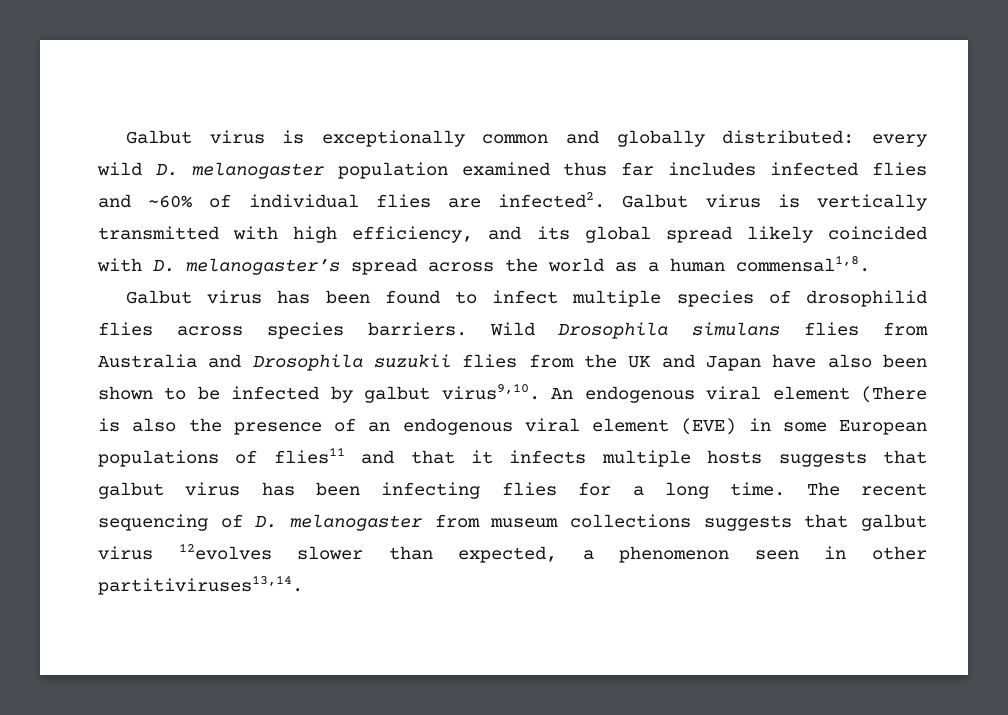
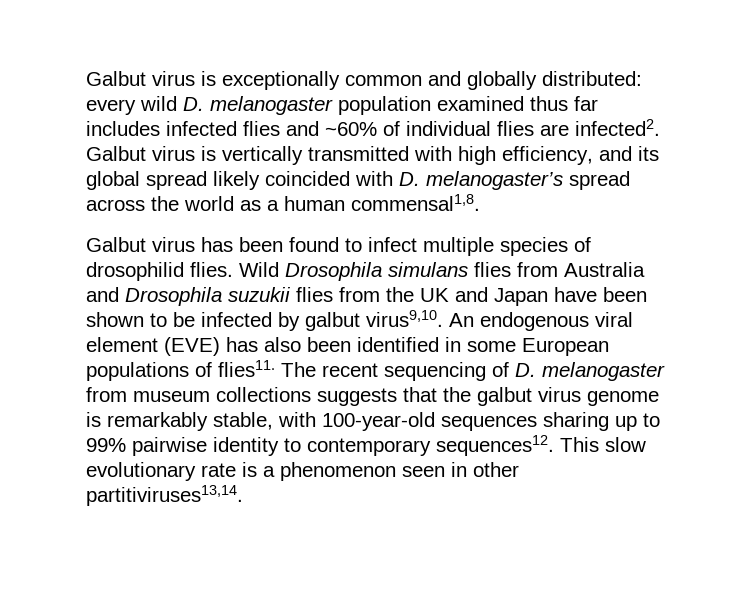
- Galbut virus has been found to infect multiple species of drosophilid flies across species barriers.
+ Galbut virus has been found to infect multiple species of drosophilid flies.
- Wild Drosophila simulans flies from Australia and Drosophila suzukii flies from the UK and Japan have also been shown to be infected by galbut virus9,10.
+ Wild Drosophila simulans flies from Australia and Drosophila suzukii flies from the UK and Japan have been shown to be infected by galbut virus9,10.
- An endogenous viral element (There is also the presence of an endogenous viral element (EVE) in some European populations of flies11 and that it infects multiple hosts suggests that galbut virus has been infecting flies for a long time.
+ An endogenous viral element (EVE) has also been identified in some European populations of flies11.
- The recent sequencing of D. melanogaster from museum collections suggests that galbut virus 12evolves slower than expected, a phenomenon seen in other partitiviruses13,14.
+ The recent sequencing of D. melanogaster from museum collections suggests that the galbut virus genome is remarkably stable, with 100-year-old sequences sharing up to 99% pairwise identity to contemporary sequences12. This slow evolutionary rate is a phenomenon seen in other partitiviruses13,14.

